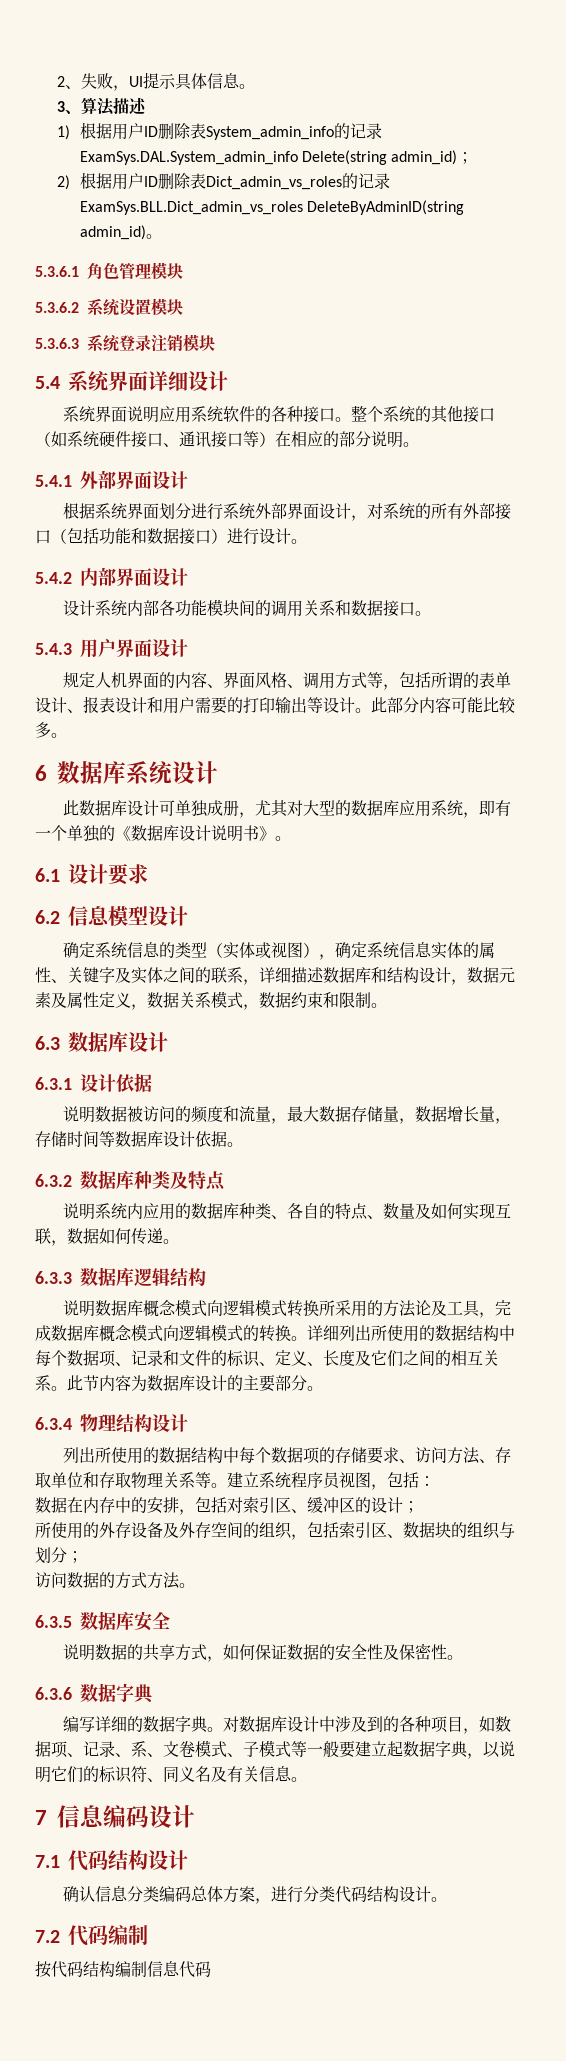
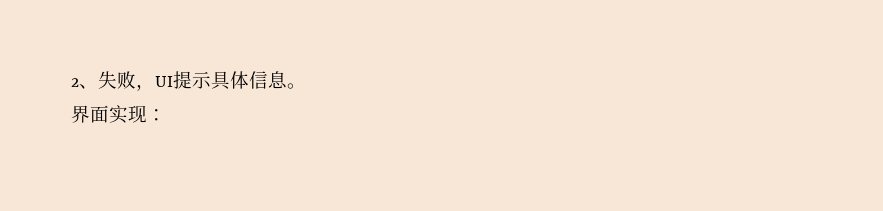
- 3、算法描述
- 1)根据用户ID删除表System_admin_info的记录ExamSys.DAL.System_admin_info Delete(string admin_id)；
- 2)根据用户ID删除表Dict_admin_vs_roles的记录ExamSys.BLL.Dict_admin_vs_roles DeleteByAdminID(string admin_id)。
- 5.3.6.1角色管理模块
- 5.3.6.2系统设置模块
- 5.3.6.3系统登录注销模块
- 5.4系统界面详细设计
- 系统界面说明应用系统软件的各种接口。整个系统的其他接口（如系统硬件接口、通讯接口等）在相应的部分说明。
- 5.4.1外部界面设计
- 根据系统界面划分进行系统外部界面设计，对系统的所有外部接口（包括功能和数据接口）进行设计。
- 5.4.2内部界面设计
- 设计系统内部各功能模块间的调用关系和数据接口。
- 5.4.3用户界面设计
- 规定人机界面的内容、界面风格、调用方式等，包括所谓的表单设计、报表设计和用户需要的打印输出等设计。此部分内容可能比较多。
- 6数据库系统设计
- 此数据库设计可单独成册，尤其对大型的数据库应用系统，即有一个单独的《数据库设计说明书》。
- 6.1设计要求
- 6.2信息模型设计
- 确定系统信息的类型（实体或视图），确定系统信息实体的属性、关键字及实体之间的联系，详细描述数据库和结构设计，数据元素及属性定义，数据关系模式，数据约束和限制。
- 6.3数据库设计
- 6.3.1设计依据
- 说明数据被访问的频度和流量，最大数据存储量，数据增长量，存储时间等数据库设计依据。
- 6.3.2数据库种类及特点
- 说明系统内应用的数据库种类、各自的特点、数量及如何实现互联，数据如何传递。
- 6.3.3数据库逻辑结构
- 说明数据库概念模式向逻辑模式转换所采用的方法论及工具，完成数据库概念模式向逻辑模式的转换。详细列出所使用的数据结构中每个数据项、记录和文件的标识、定义、长度及它们之间的相互关系。此节内容为数据库设计的主要部分。
- 6.3.4物理结构设计
- 列出所使用的数据结构中每个数据项的存储要求、访问方法、存取单位和存取物理关系等。建立系统程序员视图，包括：
- 数据在内存中的安排，包括对索引区、缓冲区的设计；
- 所使用的外存设备及外存空间的组织，包括索引区、数据块的组织与划分；
- 访问数据的方式方法。
- 6.3.5数据库安全
- 说明数据的共享方式，如何保证数据的安全性及保密性。
- 6.3.6数据字典
- 编写详细的数据字典。对数据库设计中涉及到的各种项目，如数据项、记录、系、文卷模式、子模式等一般要建立起数据字典，以说明它们的标识符、同义名及有关信息。
- 7信息编码设计
- 7.1代码结构设计
- 确认信息分类编码总体方案，进行分类代码结构设计。
- 7.2代码编制
- 按代码结构编制信息代码
+ 界面实现：

